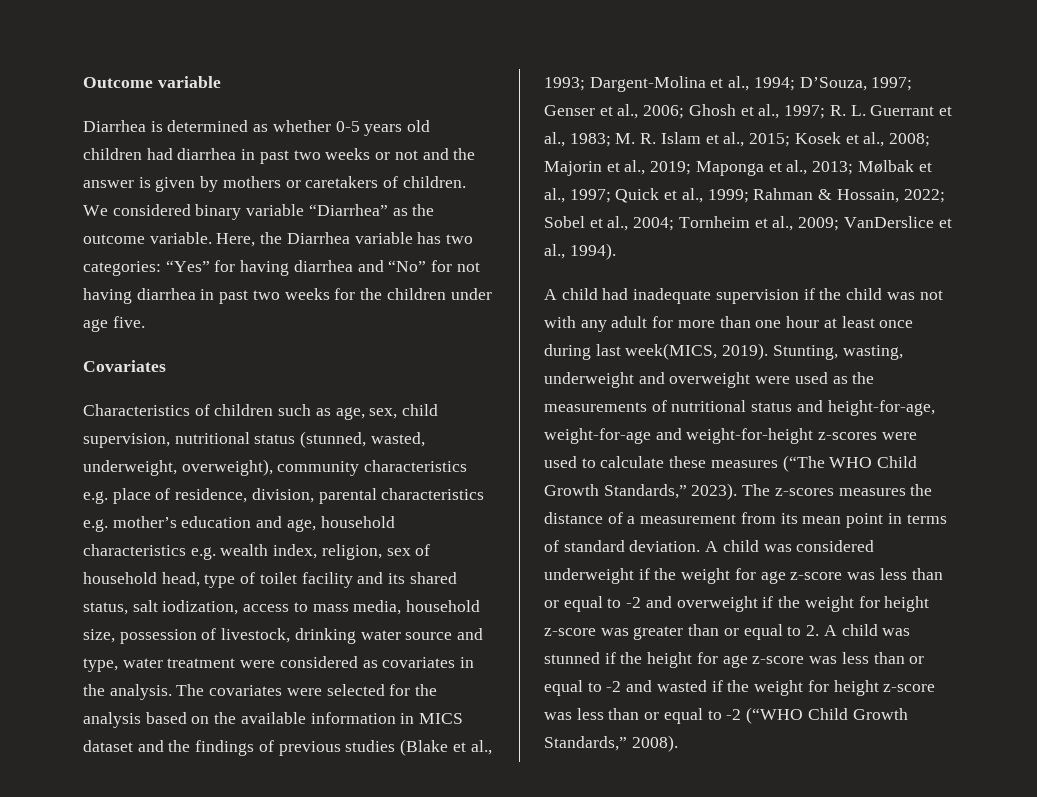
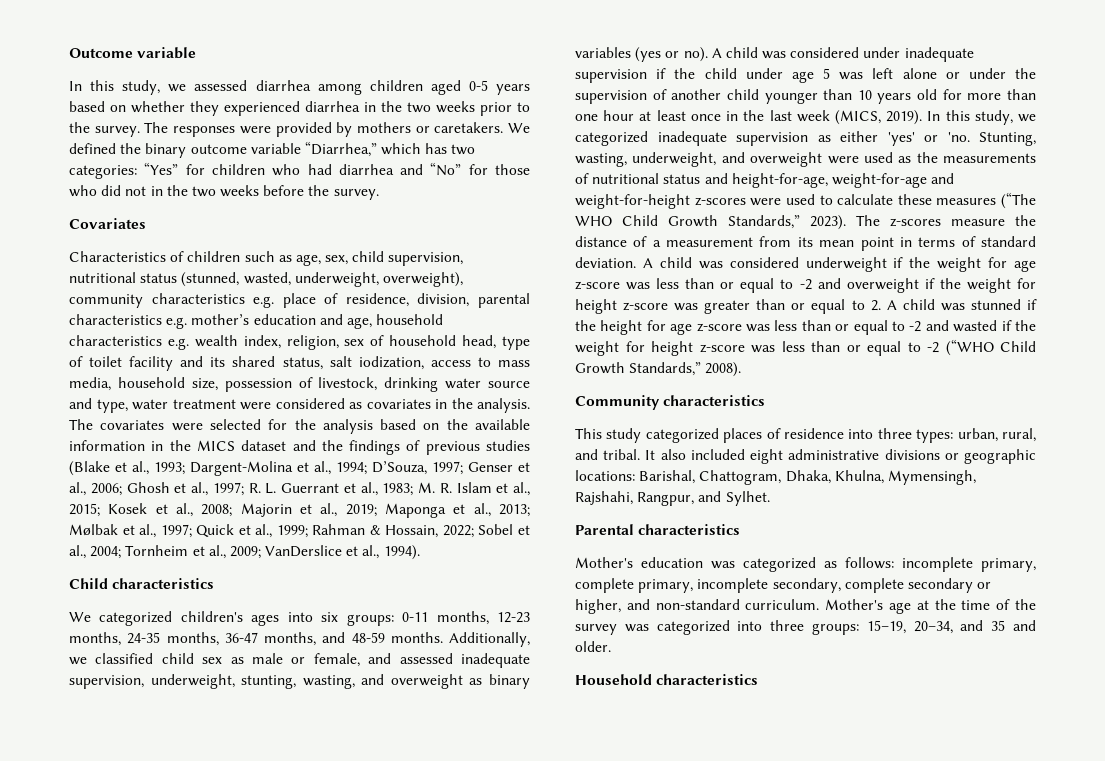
- Diarrhea is determined as whether 0-5 years old children had diarrhea in past two weeks or not and the answer is given by mothers or caretakers of children. We considered binary variable “Diarrhea” as the outcome variable. Here, the Diarrhea variable has two categories: “Yes” for having diarrhea and “No” for not having diarrhea in past two weeks for the children under age five.
+ In this study, we assessed diarrhea among children aged 0-5 years based on whether they experienced diarrhea in the two weeks prior to the survey. The responses were provided by mothers or caretakers. We defined the binary outcome variable “Diarrhea,” which has two categories: “Yes” for children who had diarrhea and “No” for those who did not in the two weeks before the survey.
- The covariates were selected for the analysis based on the available information in MICS dataset and the findings of previous studies (Blake et al., 1993;
+ The covariates were selected for the analysis based on the available information in the MICS dataset and the findings of previous studies (Blake et al., 1993;
- A child had inadequate supervision if the child was not with any adult for more than one hour at least once during last week(MICS, 2019). Stunting, wasting, underweight and overweight were used as the measurements of nutritional status and height-for-age, weight-for-age and weight-for-height z-scores were used to calculate these measures (“The WHO Child Growth Standards,” 2023).
+ Child characteristics
+ We categorized children's ages into six groups: 0-11 months, 12-23 months, 24-35 months, 36-47 months, and 48-59 months. Additionally, we classified child sex as male or female, and assessed inadequate supervision, underweight, stunting, wasting, and overweight as binary variables (yes or no). A child was considered under inadequate supervision if the child under age 5 was left alone or under the supervision of another child younger than 10 years old for more than one hour at least once in the last week (MICS, 2019). In this study, we categorized inadequate supervision as either 'yes' or 'no. Stunting, wasting, underweight, and overweight were used as the measurements of nutritional status and height-for-age, weight-for-age and weight-for-height z-scores were used to calculate these measures (“The WHO Child Growth Standards,” 2023).
- The z-scores measures the distance of a measurement from its mean point in terms of standard deviation.
+ The z-scores measure the distance of a measurement from its mean point in terms of standard deviation.
+ Community characteristics
+ This study categorized places of residence into three types: urban, rural, and tribal. It also included eight administrative divisions or geographic locations: Barishal, Chattogram, Dhaka, Khulna, Mymensingh, Rajshahi, Rangpur, and Sylhet.
+ Parental characteristics
+ Mother's education was categorized as follows: incomplete primary, complete primary, incomplete secondary, complete secondary or higher, and non-standard curriculum. Mother's age at the time of the survey was categorized into three groups: 15–19, 20–34, and 35 and older.
+ Household characteristics

